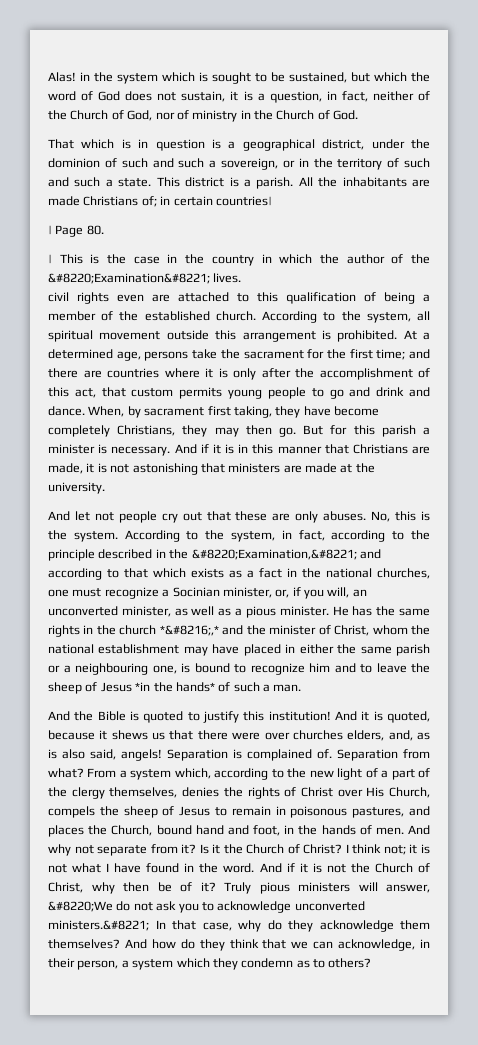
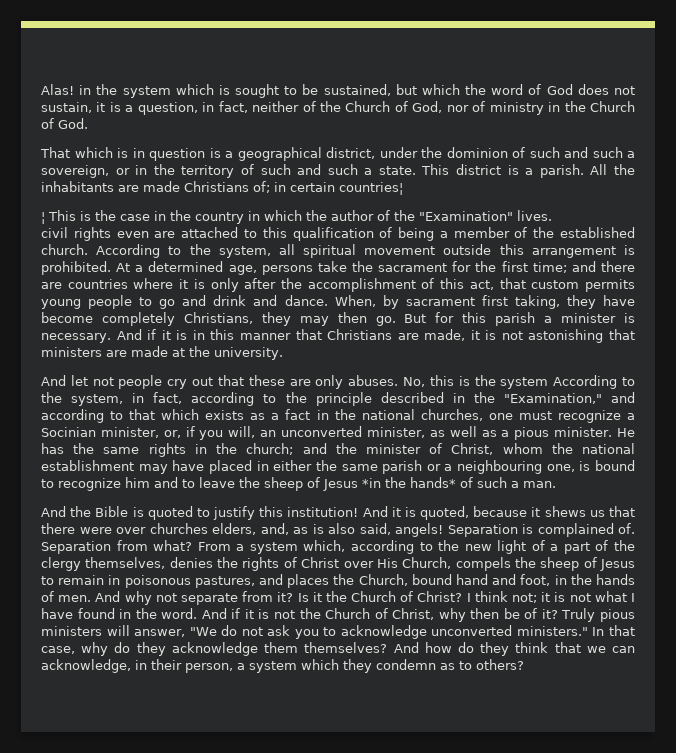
- All the inhabitants are made Christians of; in certain countries|
- | Page 80.
- | This is the case in the country in which the author of the &#8220;Examination&#8221; lives.
+ All the inhabitants are made Christians of; in certain countries¦
+ ¦ This is the case in the country in which the author of the "Examination" lives.
- No, this is the system. According to the system, in fact, according to the principle described in the &#8220;Examination,&#8221; and according to that which exists as a fact in the national churches, one must recognize a Socinian minister, or, if you will, an unconverted minister, as well as a pious minister.
+ No, this is the system According to the system, in fact, according to the principle described in the "Examination," and according to that which exists as a fact in the national churches, one must recognize a Socinian minister, or, if you will, an unconverted minister, as well as a pious minister.
- He has the same rights in the church *&#8216;,* and the minister of Christ, whom the national establishment may have placed in either the same parish or a neighbouring one, is bound to recognize him and to leave the sheep of Jesus *in the hands* of such a man.
+ He has the same rights in the church; and the minister of Christ, whom the national establishment may have placed in either the same parish or a neighbouring one, is bound to recognize him and to leave the sheep of Jesus *in the hands* of such a man.
- Truly pious ministers will answer, &#8220;We do not ask you to acknowledge unconverted ministers.&#8221; In that case, why do they acknowledge them themselves?
+ Truly pious ministers will answer, "We do not ask you to acknowledge unconverted ministers." In that case, why do they acknowledge them themselves?

